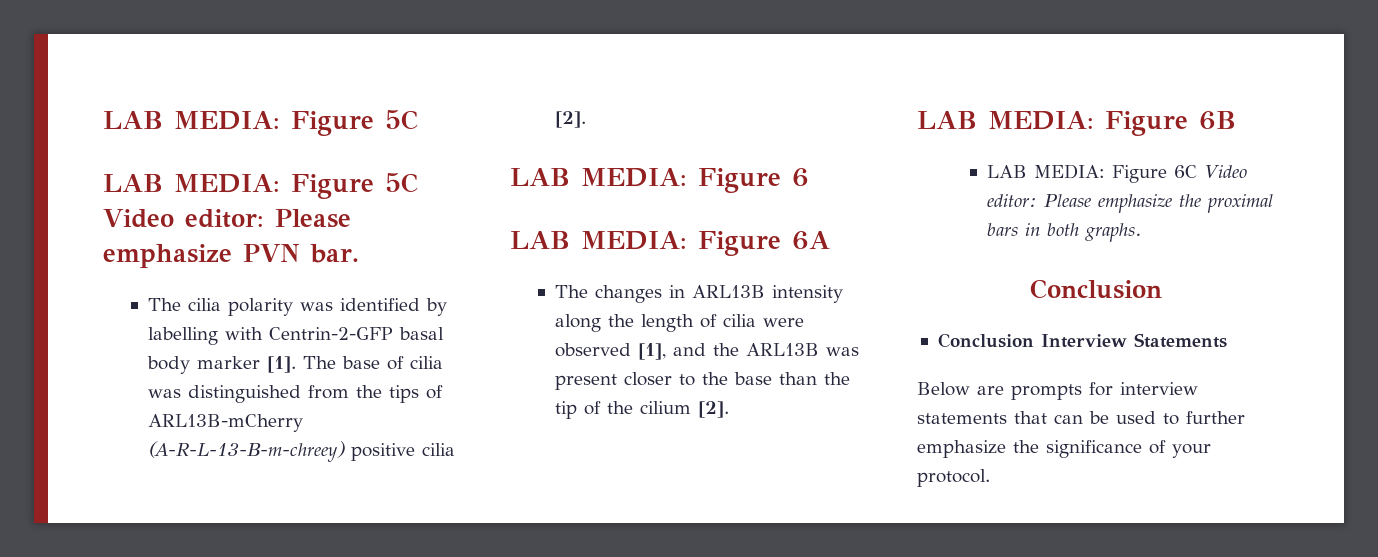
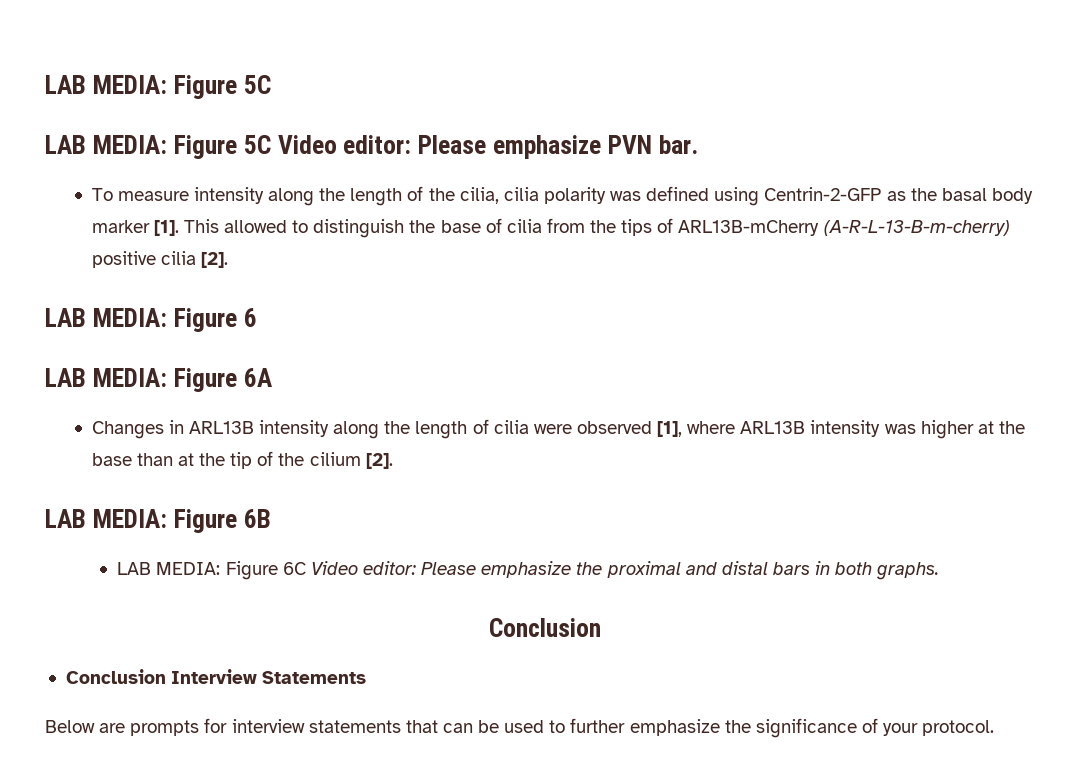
- The cilia polarity was identified by labelling with Centrin-2-GFP basal body marker [1]. The base of cilia was distinguished from the tips of ARL13B-mCherry (A-R-L-13-B-m-chreey) positive cilia [2].
+ To measure intensity along the length of the cilia, cilia polarity was defined using Centrin-2-GFP as the basal body marker [1]. This allowed to distinguish the base of cilia from the tips of ARL13B-mCherry (A-R-L-13-B-m-cherry) positive cilia [2].
- The changes in ARL13B intensity along the length of cilia were observed [1], and the ARL13B was present closer to the base than the tip of the cilium [2].
+ Changes in ARL13B intensity along the length of cilia were observed [1], where ARL13B intensity was higher at the base than at the tip of the cilium [2].
- LAB MEDIA: Figure 6C Video editor: Please emphasize the proximal bars in both graphs.
+ LAB MEDIA: Figure 6C Video editor: Please emphasize the proximal and distal bars in both graphs.

